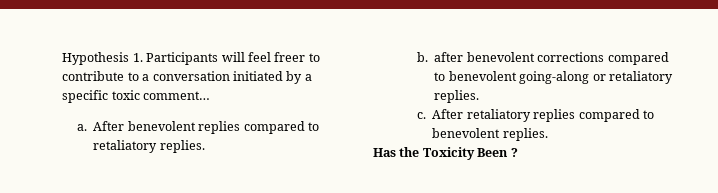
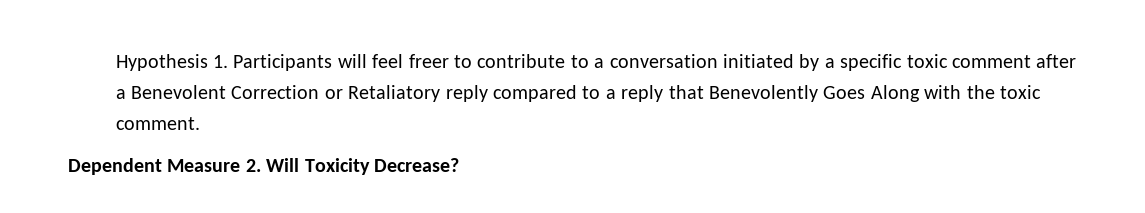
- Hypothesis 1. Participants will feel freer to contribute to a conversation initiated by a specific toxic comment…
- a. After benevolent replies compared to retaliatory replies.
- b. after benevolent corrections compared to benevolent going-along or retaliatory replies.
- c. After retaliatory replies compared to benevolent replies.
- Has the Toxicity Been ?
+ Hypothesis 1. Participants will feel freer to contribute to a conversation initiated by a specific toxic comment after a Benevolent Correction or Retaliatory reply compared to a reply that Benevolently Goes Along with the toxic comment.
+ Dependent Measure 2. Will Toxicity Decrease?

